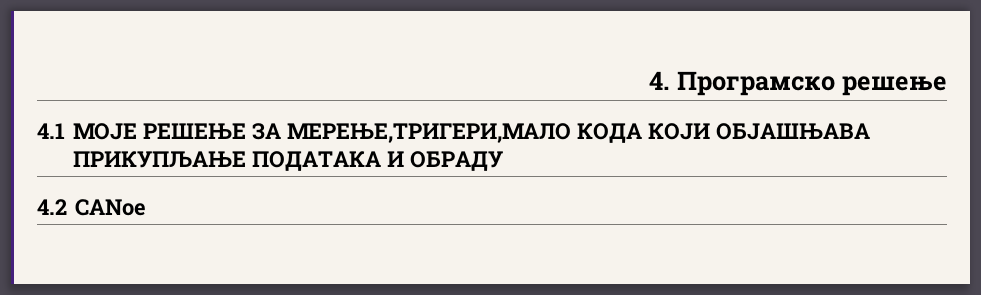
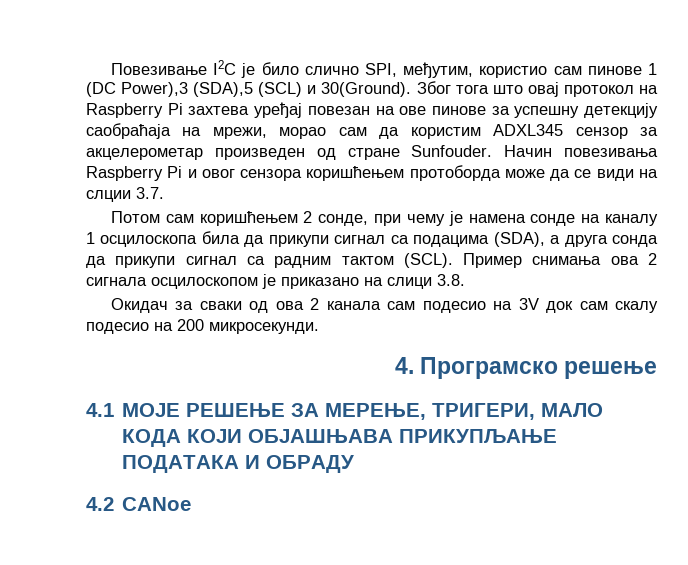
+ Повезивање I2C је било слично SPI, међутим, користио сам пинове 1 (DC Power),3 (SDA),5 (SCL) и 30(Ground). Због тога што овај протокол на Raspberry Pi захтева уређај повезан на ове пинове за успешну детекцију саобраћаја на мрежи, морао сам да користим ADXL345 сензор за акцелерометар произведен од стране Sunfouder. Начин повезивања Raspberry Pi и овог сензора коришћењем протоборда може да се види на слции 3.7.
+ Потом сам коришћењем 2 сонде, при чему је намена сонде на каналу 1 осцилоскопа била да прикупи сигнал са подацима (SDA), а друга сонда да прикупи сигнал са радним тактом (SCL). Пример снимања ова 2 сигнала осцилоскопом је приказано на слици 3.8.
+ Окидач за сваки од ова 2 канала сам подесио на 3V док сам скалу подесио на 200 микросекунди.
- 4.1 МОЈЕ РЕШЕЊЕ ЗА МЕРЕЊЕ,ТРИГЕРИ,МАЛО КОДА КОЈИ ОБЈАШЊАВА ПРИКУПЉАЊЕ ПОДАТАКА И ОБРАДУ
+ 4.1 МОЈЕ РЕШЕЊЕ ЗА МЕРЕЊЕ, ТРИГЕРИ, МАЛО КОДА КОЈИ ОБЈАШЊАВА ПРИКУПЉАЊЕ ПОДАТАКА И ОБРАДУ

